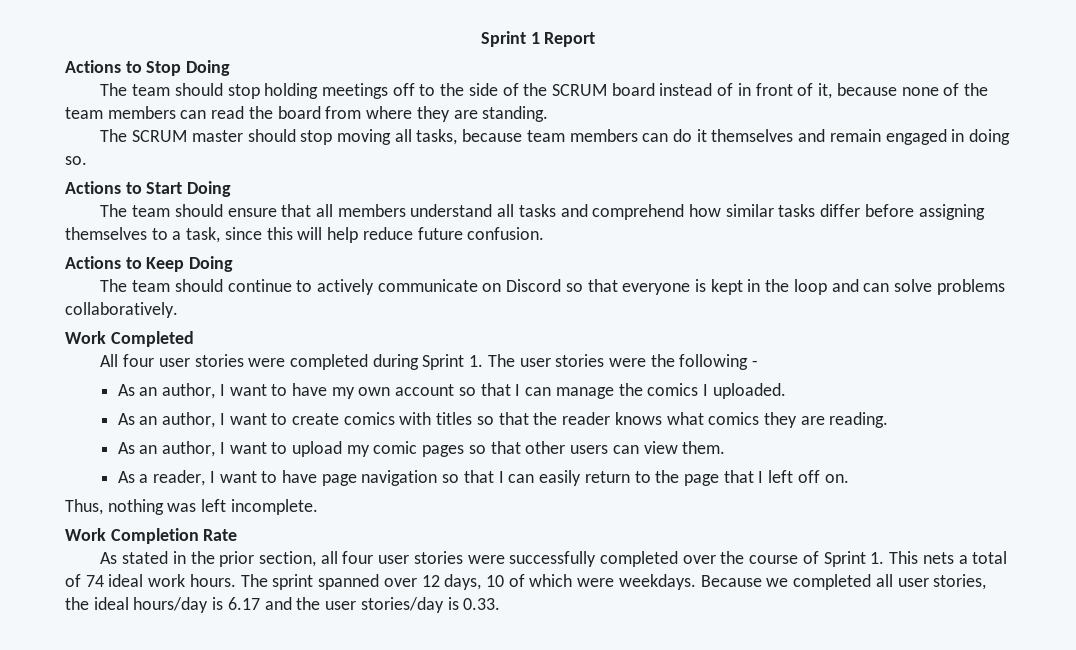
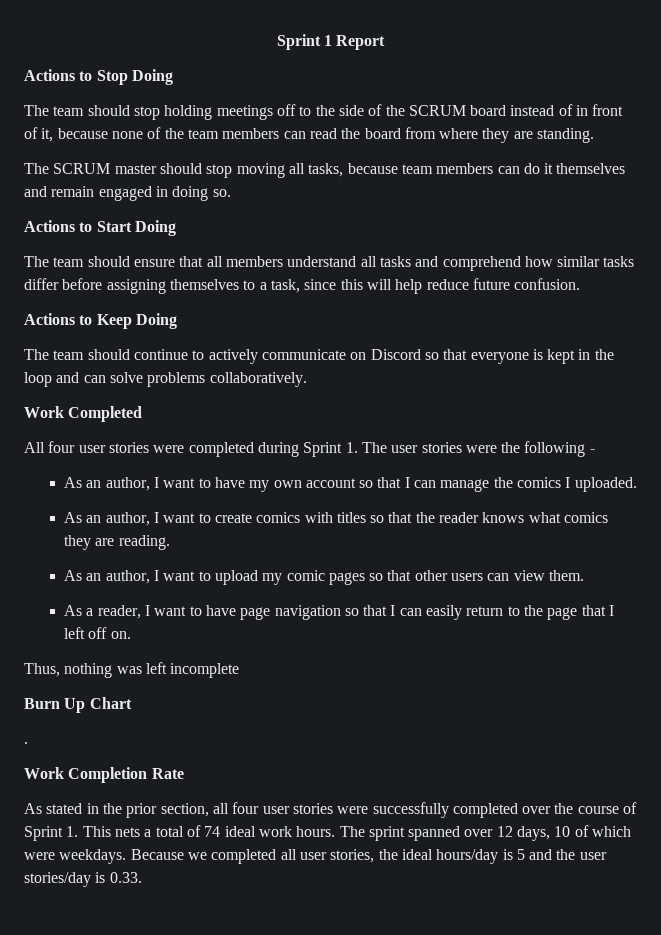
- Thus, nothing was left incomplete.
+ Thus, nothing was left incomplete
+ Burn Up Chart
+ .
- Because we completed all user stories, the ideal hours/day is 6.17 and the user stories/day is 0.33.
+ Because we completed all user stories, the ideal hours/day is 5 and the user stories/day is 0.33.

